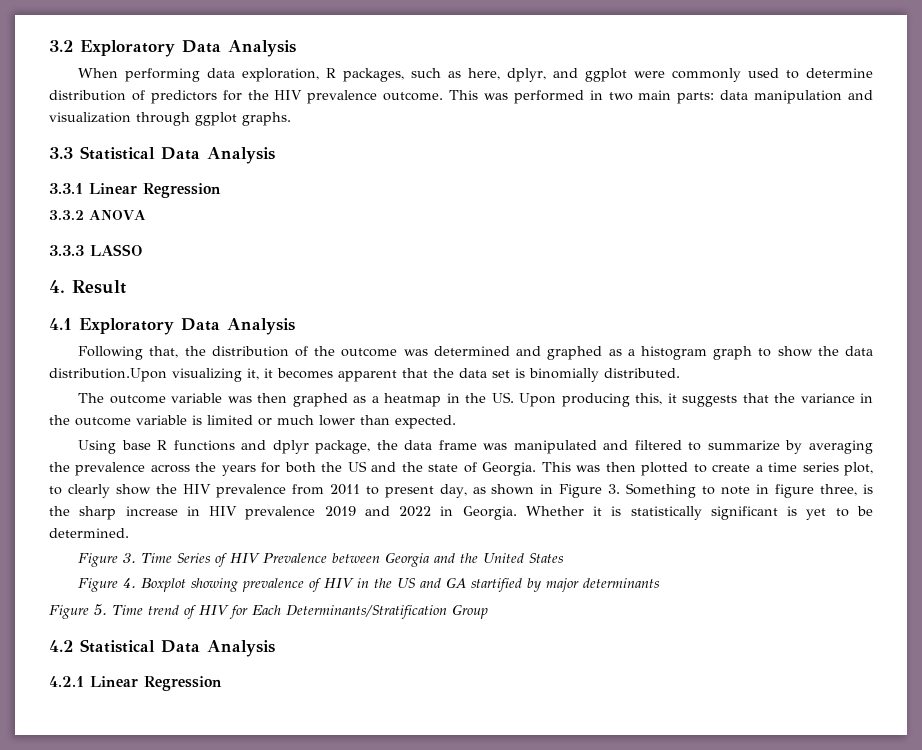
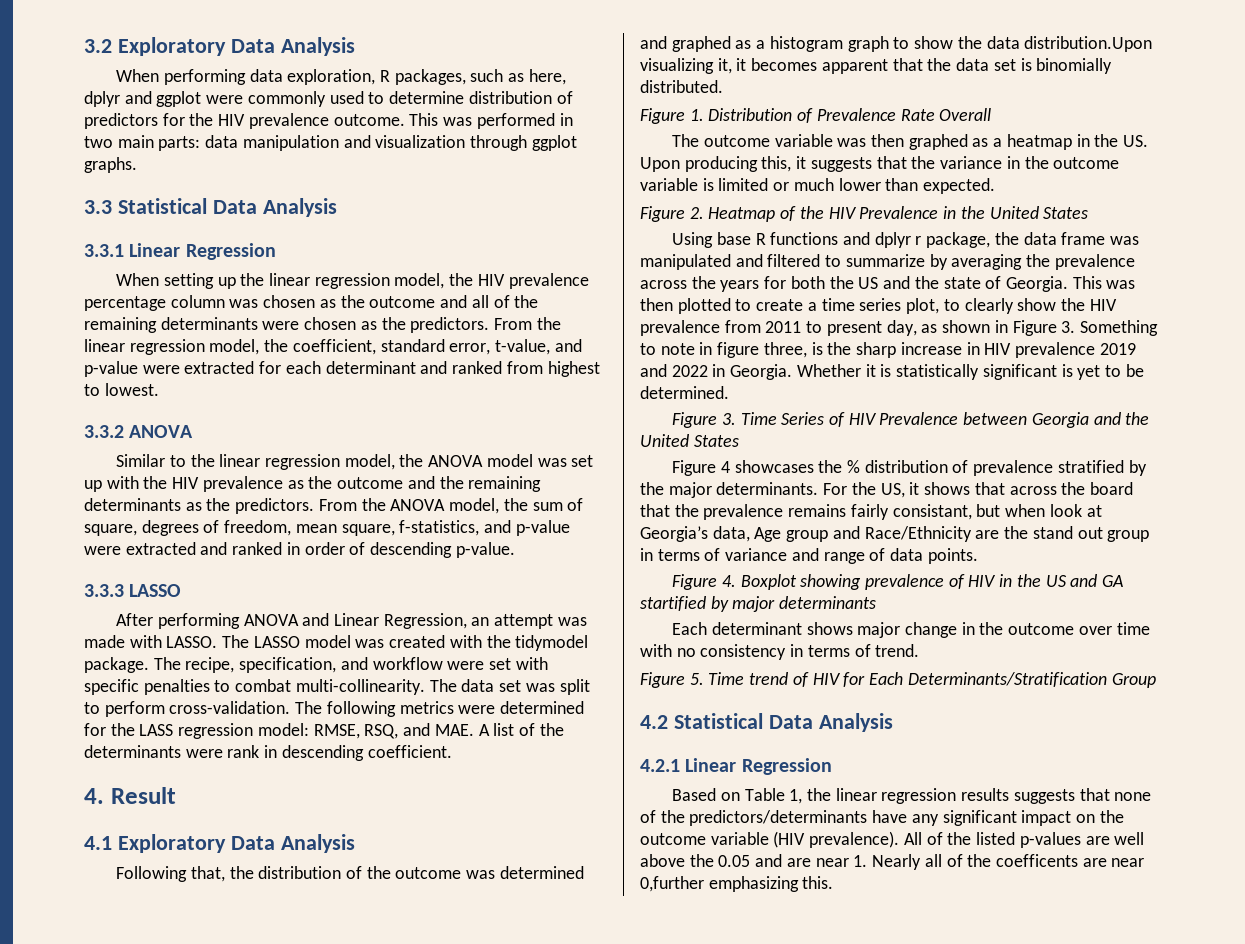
- When performing data exploration, R packages, such as here, dplyr, and ggplot were commonly used to determine distribution of predictors for the HIV prevalence outcome.
+ When performing data exploration, R packages, such as here, dplyr and ggplot were commonly used to determine distribution of predictors for the HIV prevalence outcome.
+ When setting up the linear regression model, the HIV prevalence percentage column was chosen as the outcome and all of the remaining determinants were chosen as the predictors. From the linear regression model, the coefficient, standard error, t-value, and p-value were extracted for each determinant and ranked from highest to lowest.
  3.3.2 ANOVA
+ Similar to the linear regression model, the ANOVA model was set up with the HIV prevalence as the outcome and the remaining determinants as the predictors. From the ANOVA model, the sum of square, degrees of freedom, mean square, f-statistics, and p-value were extracted and ranked in order of descending p-value.
  3.3.3 LASSO
+ After performing ANOVA and Linear Regression, an attempt was made with LASSO. The LASSO model was created with the tidymodel package. The recipe, specification, and workflow were set with specific penalties to combat multi-collinearity. The data set was split to perform cross-validation. The following metrics were determined for the LASS regression model: RMSE, RSQ, and MAE. A list of the determinants were rank in descending coefficient.
+ Figure 1. Distribution of Prevalence Rate Overall
+ Figure 2. Heatmap of the HIV Prevalence in the United States
- Using base R functions and dplyr package, the data frame was manipulated and filtered to summarize by averaging the prevalence across the years for both the US and the state of Georgia.
+ Using base R functions and dplyr r package, the data frame was manipulated and filtered to summarize by averaging the prevalence across the years for both the US and the state of Georgia.
+ Figure 4 showcases the % distribution of prevalence stratified by the major determinants. For the US, it shows that across the board that the prevalence remains fairly consistant, but when look at Georgia’s data, Age group and Race/Ethnicity are the stand out group in terms of variance and range of data points.
+ Each determinant shows major change in the outcome over time with no consistency in terms of trend.
+ Based on Table 1, the linear regression results suggests that none of the predictors/determinants have any significant impact on the outcome variable (HIV prevalence). All of the listed p-values are well above the 0.05 and are near 1. Nearly all of the coefficents are near 0,further emphasizing this.

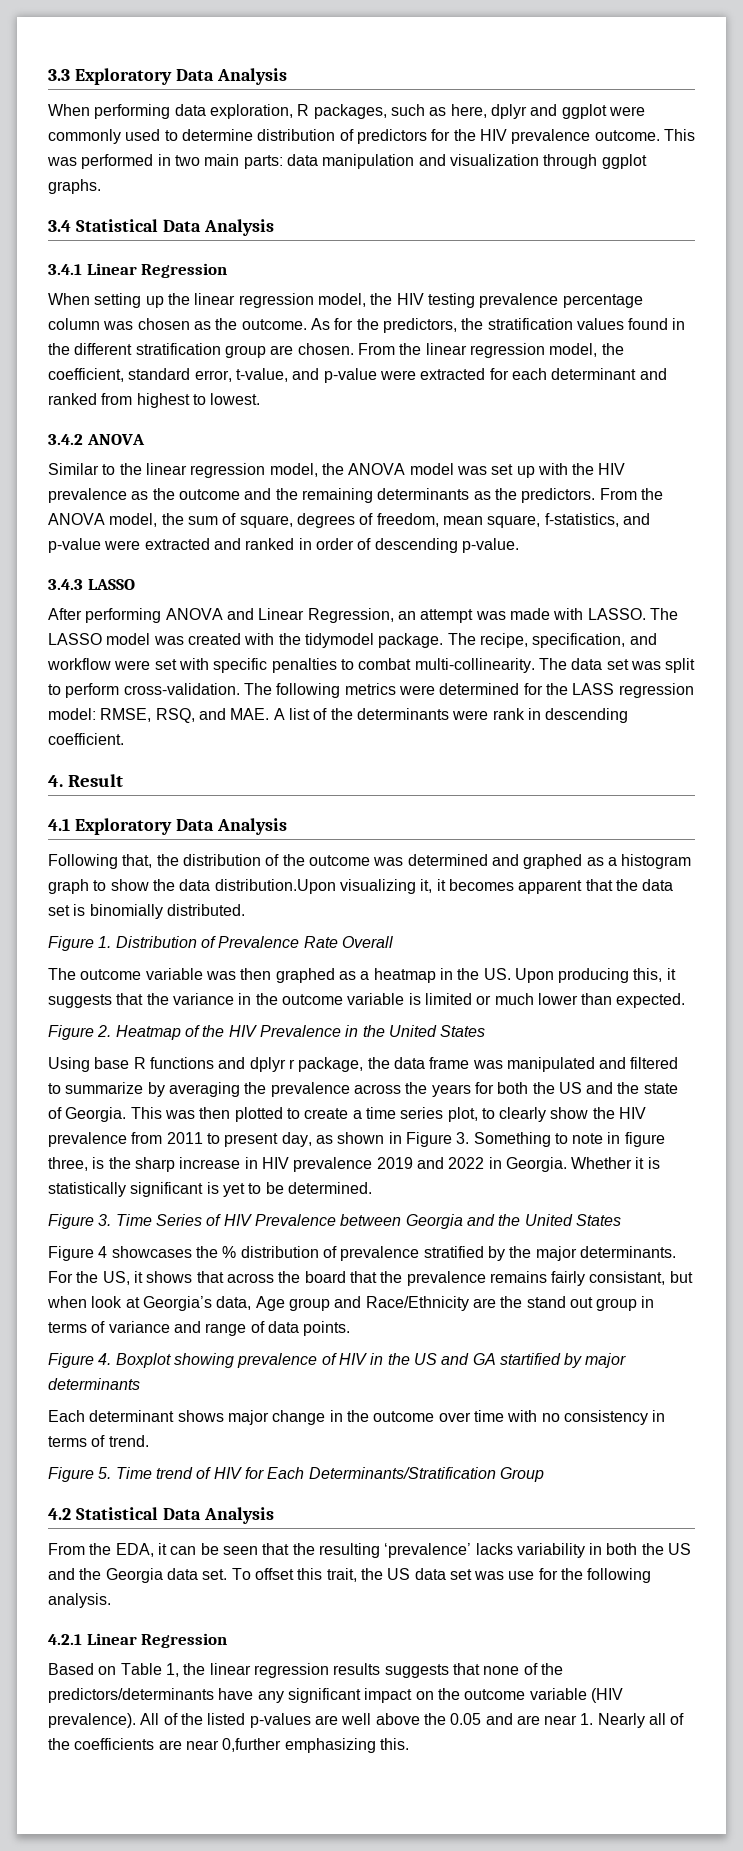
- 3.2 Exploratory Data Analysis
+ 3.3 Exploratory Data Analysis
- 3.3 Statistical Data Analysis
- 3.3.1 Linear Regression
+ 3.4 Statistical Data Analysis
+ 3.4.1 Linear Regression
- When setting up the linear regression model, the HIV prevalence percentage column was chosen as the outcome and all of the remaining determinants were chosen as the predictors.
+ When setting up the linear regression model, the HIV testing prevalence percentage column was chosen as the outcome. As for the predictors, the stratification values found in the different stratification group are chosen.
- 3.3.2 ANOVA
+ 3.4.2 ANOVA
- 3.3.3 LASSO
+ 3.4.3 LASSO
+ From the EDA, it can be seen that the resulting ‘prevalence’ lacks variability in both the US and the Georgia data set. To offset this trait, the US data set was use for the following analysis.
- All of the listed p-values are well above the 0.05 and are near 1. Nearly all of the coefficents are near 0,further emphasizing this.
+ All of the listed p-values are well above the 0.05 and are near 1. Nearly all of the coefficients are near 0,further emphasizing this.

